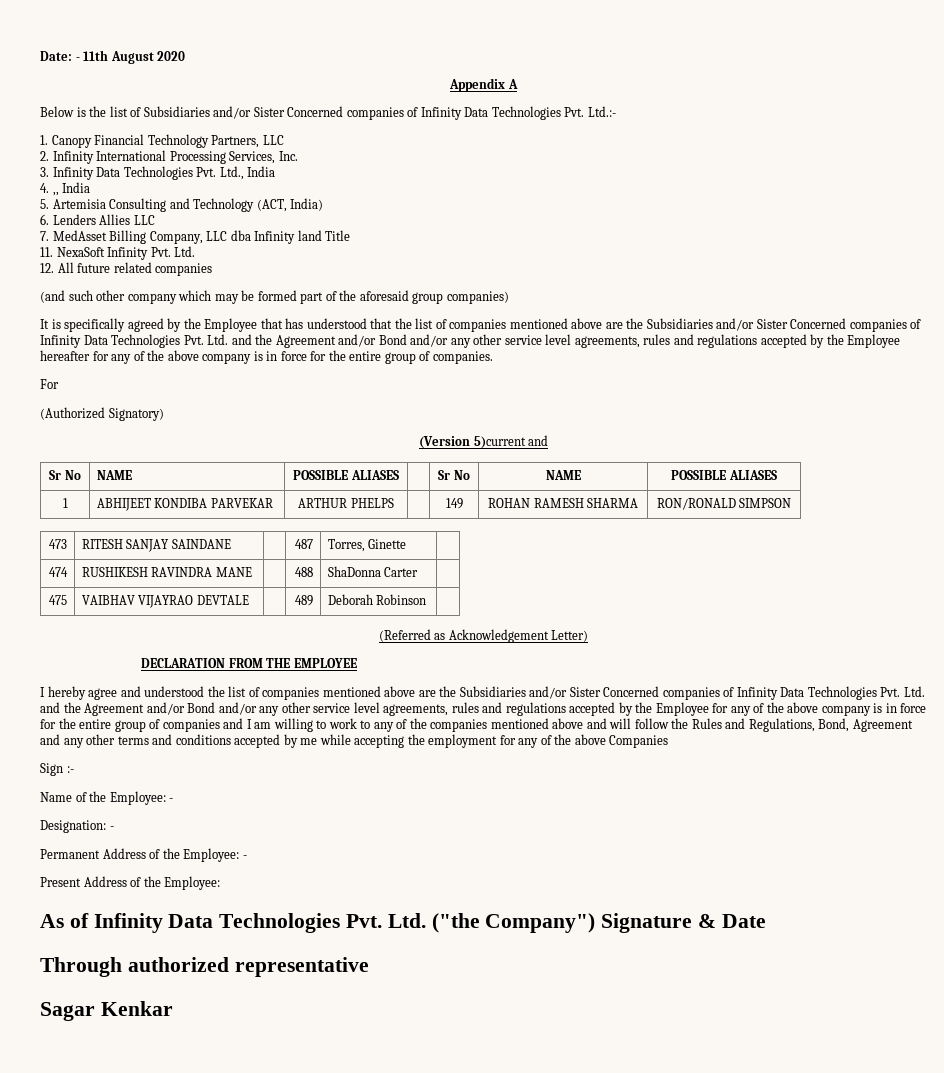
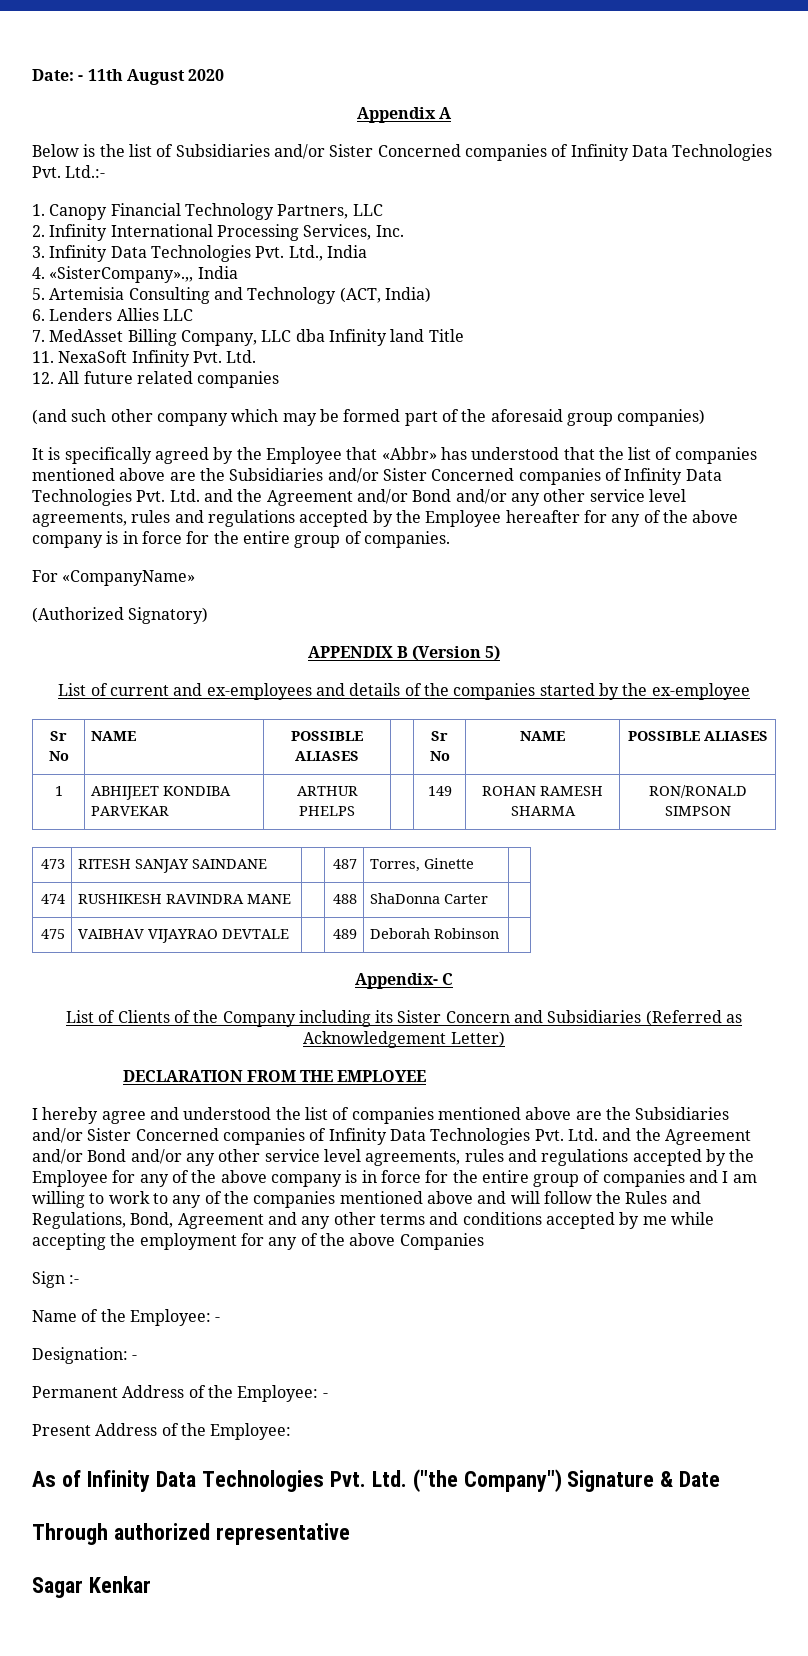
- 4. ,, India
+ 4. «SisterCompany».,, India
- It is specifically agreed by the Employee that has understood that the list of companies mentioned above are the Subsidiaries and/or Sister Concerned companies of Infinity Data Technologies Pvt. Ltd. and the Agreement and/or Bond and/or any other service level agreements, rules and regulations accepted by the Employee hereafter for any of the above company is in force for the entire group of companies.
+ It is specifically agreed by the Employee that «Abbr» has understood that the list of companies mentioned above are the Subsidiaries and/or Sister Concerned companies of Infinity Data Technologies Pvt. Ltd. and the Agreement and/or Bond and/or any other service level agreements, rules and regulations accepted by the Employee hereafter for any of the above company is in force for the entire group of companies.
- For
+ For «CompanyName»
- (Version 5)current and
+ APPENDIX B (Version 5)
+ List of current and ex-employees and details of the companies started by the ex-employee
- (Referred as Acknowledgement Letter)
+ Appendix- C
+ List of Clients of the Company including its Sister Concern and Subsidiaries (Referred as Acknowledgement Letter)

